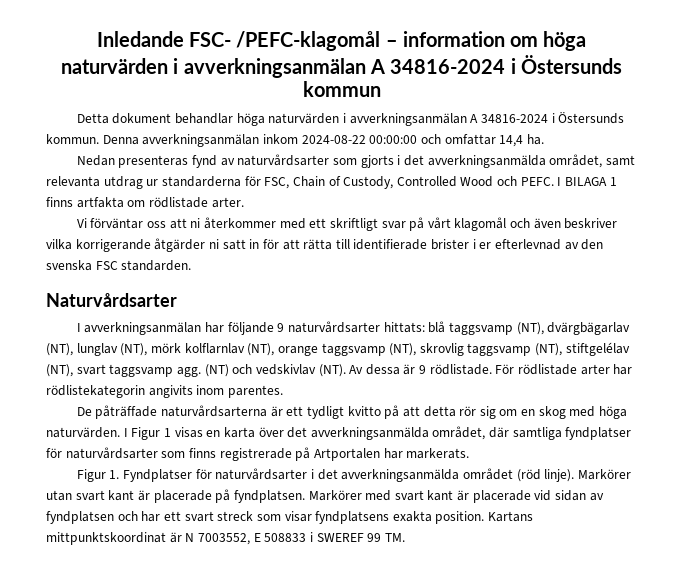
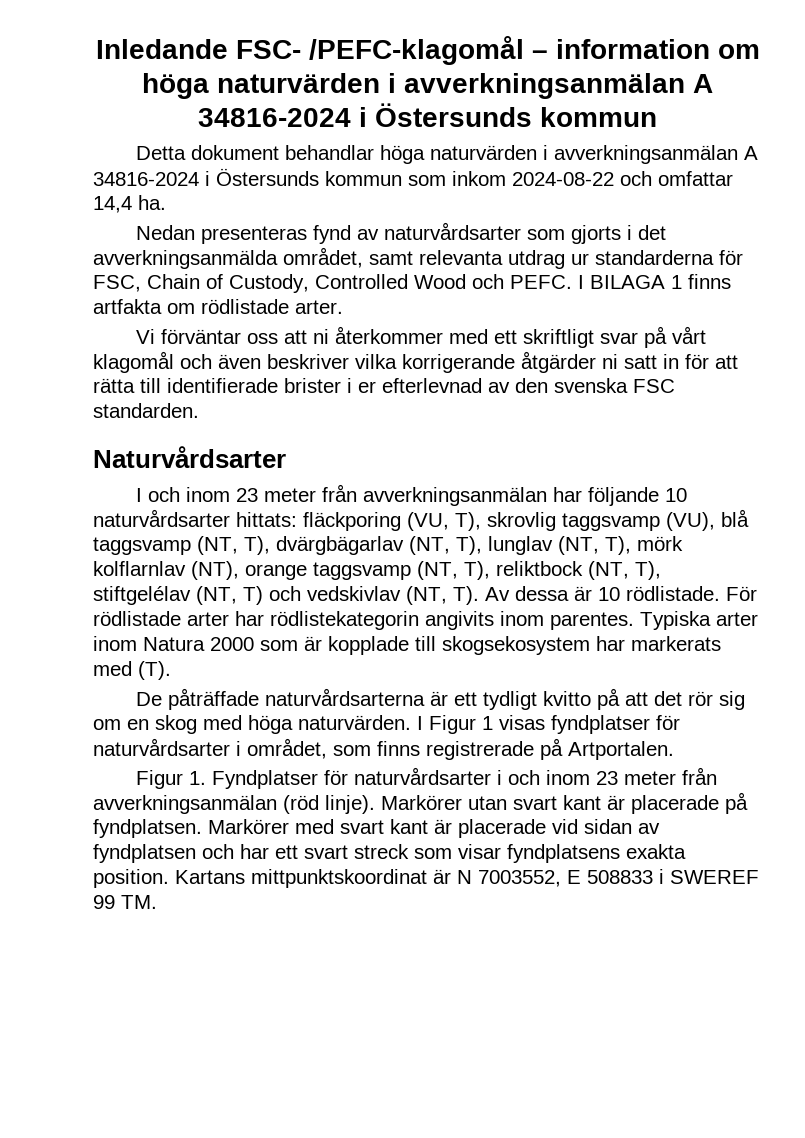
- Detta dokument behandlar höga naturvärden i avverkningsanmälan A 34816-2024 i Östersunds kommun. Denna avverkningsanmälan inkom 2024-08-22 00:00:00 och omfattar 14,4 ha.
+ Detta dokument behandlar höga naturvärden i avverkningsanmälan A 34816-2024 i Östersunds kommun som inkom 2024-08-22 och omfattar 14,4 ha.
- I avverkningsanmälan har följande 9 naturvårdsarter hittats: blå taggsvamp (NT), dvärgbägarlav (NT), lunglav (NT), mörk kolflarnlav (NT), orange taggsvamp (NT), skrovlig taggsvamp (NT), stiftgelélav (NT), svart taggsvamp agg. (NT) och vedskivlav (NT). Av dessa är 9 rödlistade.
+ I och inom 23 meter från avverkningsanmälan har följande 10 naturvårdsarter hittats: fläckporing (VU, T), skrovlig taggsvamp (VU), blå taggsvamp (NT, T), dvärgbägarlav (NT, T), lunglav (NT, T), mörk kolflarnlav (NT), orange taggsvamp (NT, T), reliktbock (NT, T), stiftgelélav (NT, T) och vedskivlav (NT, T). Av dessa är 10 rödlistade.
+ Typiska arter inom Natura 2000 som är kopplade till skogsekosystem har markerats med (T).
- De påträffade naturvårdsarterna är ett tydligt kvitto på att detta rör sig om en skog med höga naturvärden.
+ De påträffade naturvårdsarterna är ett tydligt kvitto på att det rör sig om en skog med höga naturvärden.
- I Figur 1 visas en karta över det avverkningsanmälda området, där samtliga fyndplatser för naturvårdsarter som finns registrerade på Artportalen har markerats.
+ I Figur 1 visas fyndplatser för naturvårdsarter i området, som finns registrerade på Artportalen.
- Figur 1. Fyndplatser för naturvårdsarter i det avverkningsanmälda området (röd linje).
+ Figur 1. Fyndplatser för naturvårdsarter i och inom 23 meter från avverkningsanmälan (röd linje).

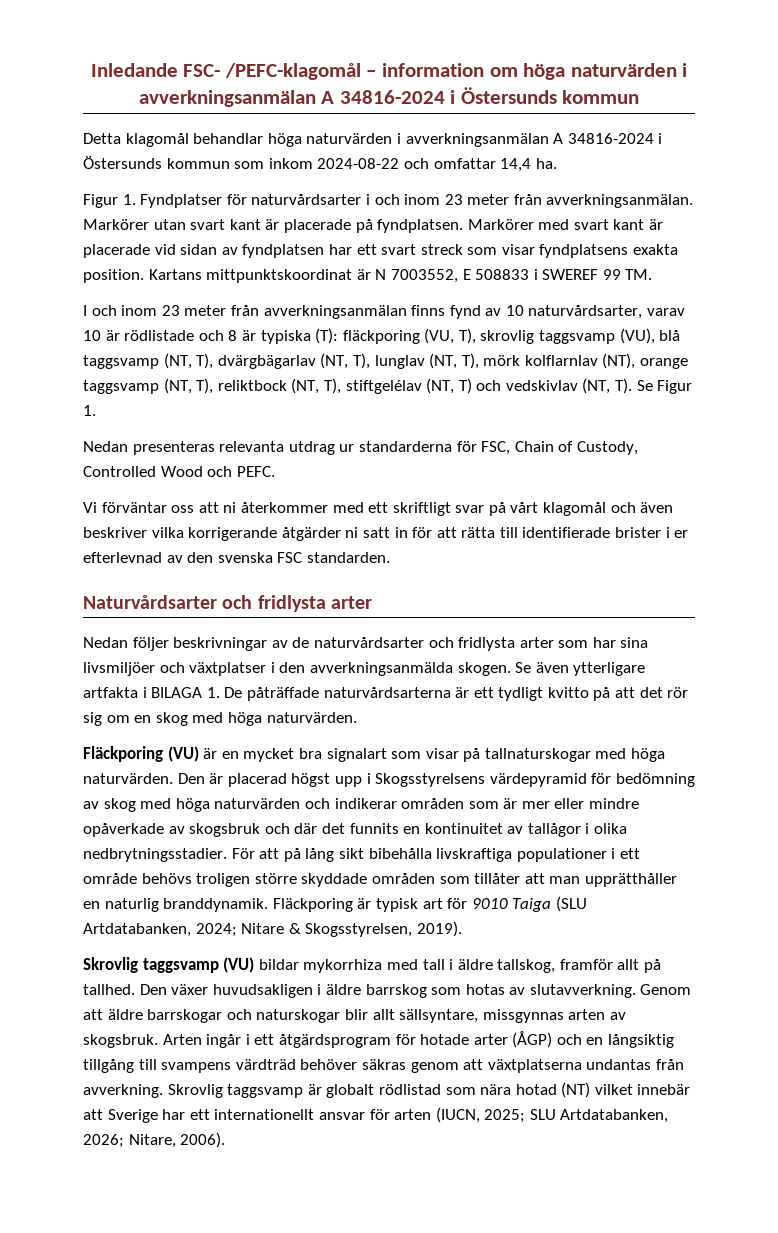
- Detta dokument behandlar höga naturvärden i avverkningsanmälan A 34816-2024 i Östersunds kommun som inkom 2024-08-22 och omfattar 14,4 ha.
+ Detta klagomål behandlar höga naturvärden i avverkningsanmälan A 34816-2024 i Östersunds kommun som inkom 2024-08-22 och omfattar 14,4 ha.
- Nedan presenteras fynd av naturvårdsarter som gjorts i det avverkningsanmälda området, samt relevanta utdrag ur standarderna för FSC, Chain of Custody, Controlled Wood och PEFC. I BILAGA 1 finns artfakta om rödlistade arter.
+ Figur 1. Fyndplatser för naturvårdsarter i och inom 23 meter från avverkningsanmälan. Markörer utan svart kant är placerade på fyndplatsen. Markörer med svart kant är placerade vid sidan av fyndplatsen har ett svart streck som visar fyndplatsens exakta position. Kartans mittpunktskoordinat är N 7003552, E 508833 i SWEREF 99 TM.
+ I och inom 23 meter från avverkningsanmälan finns fynd av 10 naturvårdsarter, varav 10 är rödlistade och 8 är typiska (T): fläckporing (VU, T), skrovlig taggsvamp (VU), blå taggsvamp (NT, T), dvärgbägarlav (NT, T), lunglav (NT, T), mörk kolflarnlav (NT), orange taggsvamp (NT, T), reliktbock (NT, T), stiftgelélav (NT, T) och vedskivlav (NT, T). Se Figur 1.
+ Nedan presenteras relevanta utdrag ur standarderna för FSC, Chain of Custody, Controlled Wood och PEFC.
- Naturvårdsarter
- I och inom 23 meter från avverkningsanmälan har följande 10 naturvårdsarter hittats: fläckporing (VU, T), skrovlig taggsvamp (VU), blå taggsvamp (NT, T), dvärgbägarlav (NT, T), lunglav (NT, T), mörk kolflarnlav (NT), orange taggsvamp (NT, T), reliktbock (NT, T), stiftgelélav (NT, T) och vedskivlav (NT, T). Av dessa är 10 rödlistade. För rödlistade arter har rödlistekategorin angivits inom parentes. Typiska arter inom Natura 2000 som är kopplade till skogsekosystem har markerats med (T).
- De påträffade naturvårdsarterna är ett tydligt kvitto på att det rör sig om en skog med höga naturvärden. I Figur 1 visas fyndplatser för naturvårdsarter i området, som finns registrerade på Artportalen.
- Figur 1. Fyndplatser för naturvårdsarter i och inom 23 meter från avverkningsanmälan (röd linje). Markörer utan svart kant är placerade på fyndplatsen. Markörer med svart kant är placerade vid sidan av fyndplatsen och har ett svart streck som visar fyndplatsens exakta position. Kartans mittpunktskoordinat är N 7003552, E 508833 i SWEREF 99 TM.
+ Naturvårdsarter och fridlysta arter
+ Nedan följer beskrivningar av de naturvårdsarter och fridlysta arter som har sina livsmiljöer och växtplatser i den avverkningsanmälda skogen. Se även ytterligare artfakta i BILAGA 1. De påträffade naturvårdsarterna är ett tydligt kvitto på att det rör sig om en skog med höga naturvärden.
+ Fläckporing (VU) är en mycket bra signalart som visar på tallnaturskogar med höga naturvärden. Den är placerad högst upp i Skogsstyrelsens värdepyramid för bedömning av skog med höga naturvärden och indikerar områden som är mer eller mindre opåverkade av skogsbruk och där det funnits en kontinuitet av tallågor i olika nedbrytningsstadier. För att på lång sikt bibehålla livskraftiga populationer i ett område behövs troligen större skyddade områden som tillåter att man upprätthåller en naturlig branddynamik. Fläckporing är typisk art för 9010 Taiga (SLU Artdatabanken, 2024; Nitare & Skogsstyrelsen, 2019).
+ Skrovlig taggsvamp (VU) bildar mykorrhiza med tall i äldre tallskog, framför allt på tallhed. Den växer huvudsakligen i äldre barrskog som hotas av slutavverkning. Genom att äldre barrskogar och naturskogar blir allt sällsyntare, missgynnas arten av skogsbruk. Arten ingår i ett åtgärdsprogram för hotade arter (ÅGP) och en långsiktig tillgång till svampens värdträd behöver säkras genom att växtplatserna undantas från avverkning. Skrovlig taggsvamp är globalt rödlistad som nära hotad (NT) vilket innebär att Sverige har ett internationellt ansvar för arten (IUCN, 2025; SLU Artdatabanken, 2026; Nitare, 2006).

